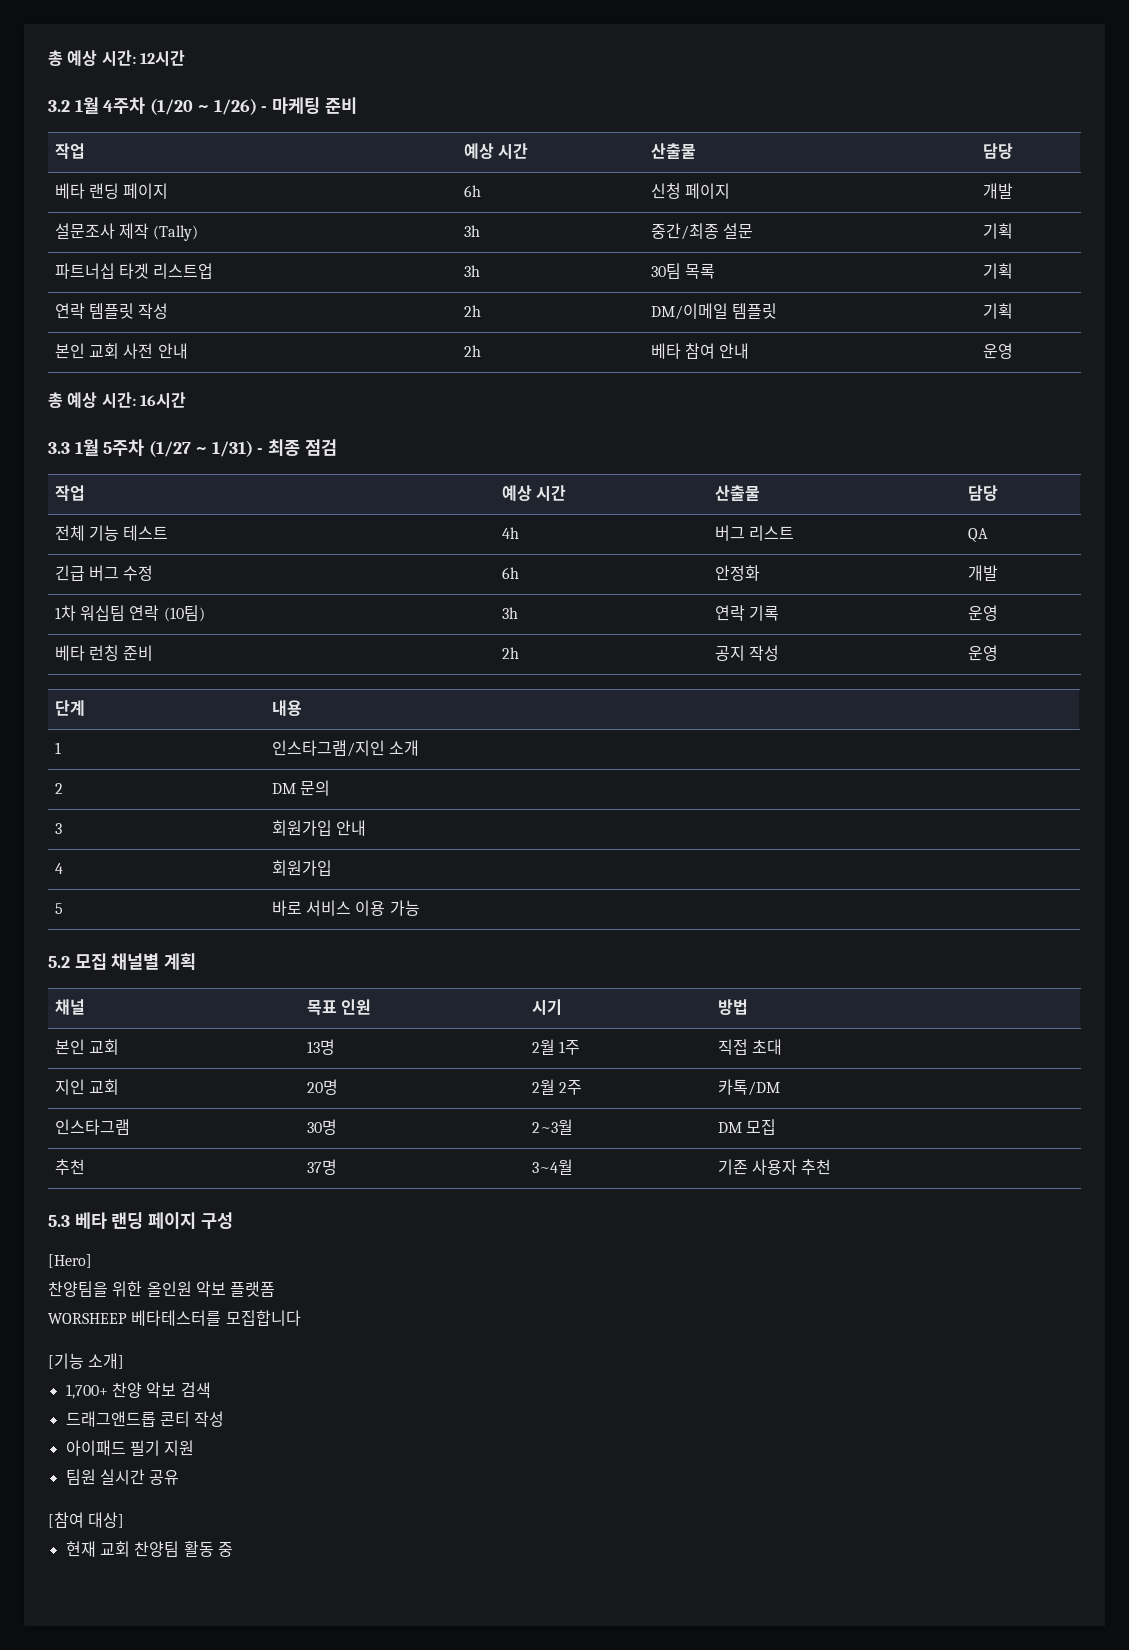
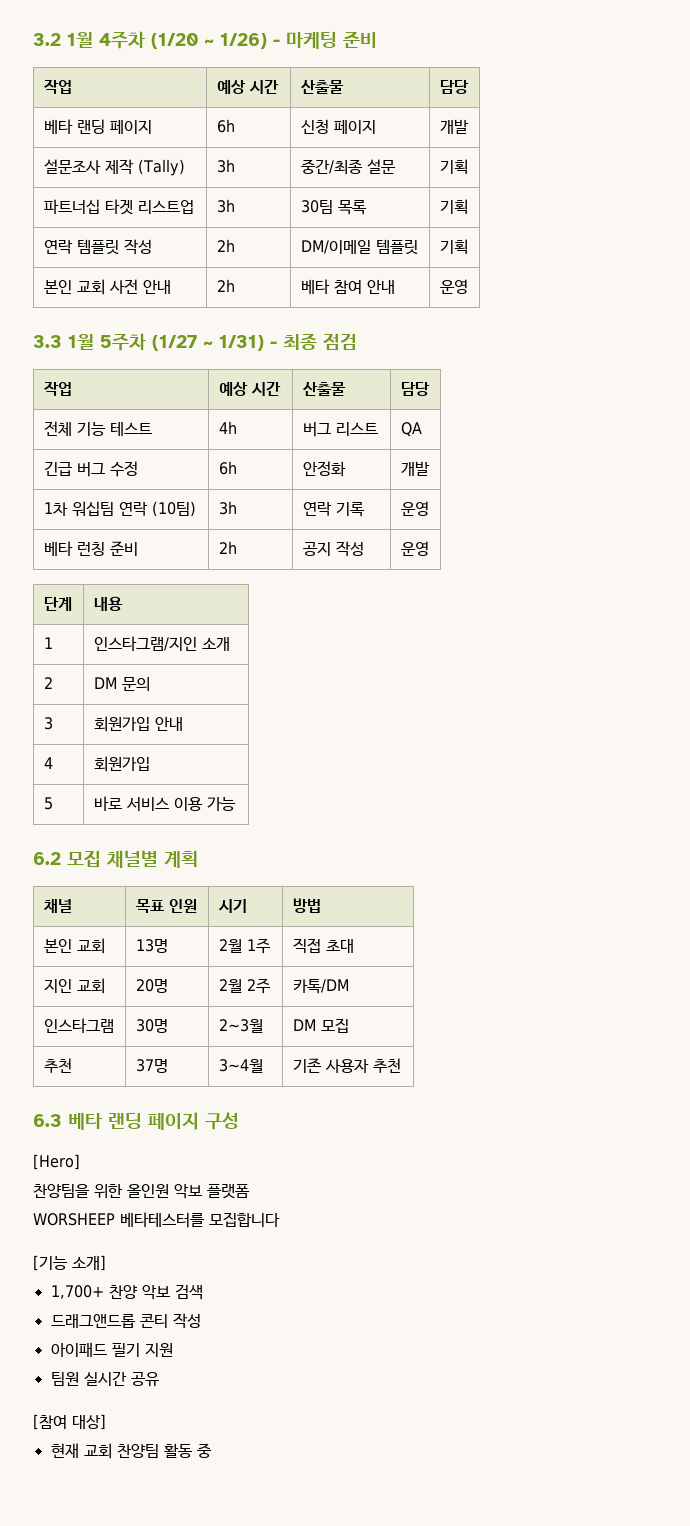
- 총 예상 시간: 12시간
- 총 예상 시간: 16시간
- 5.2 모집 채널별 계획
+ 6.2 모집 채널별 계획
- 5.3 베타 랜딩 페이지 구성
+ 6.3 베타 랜딩 페이지 구성

